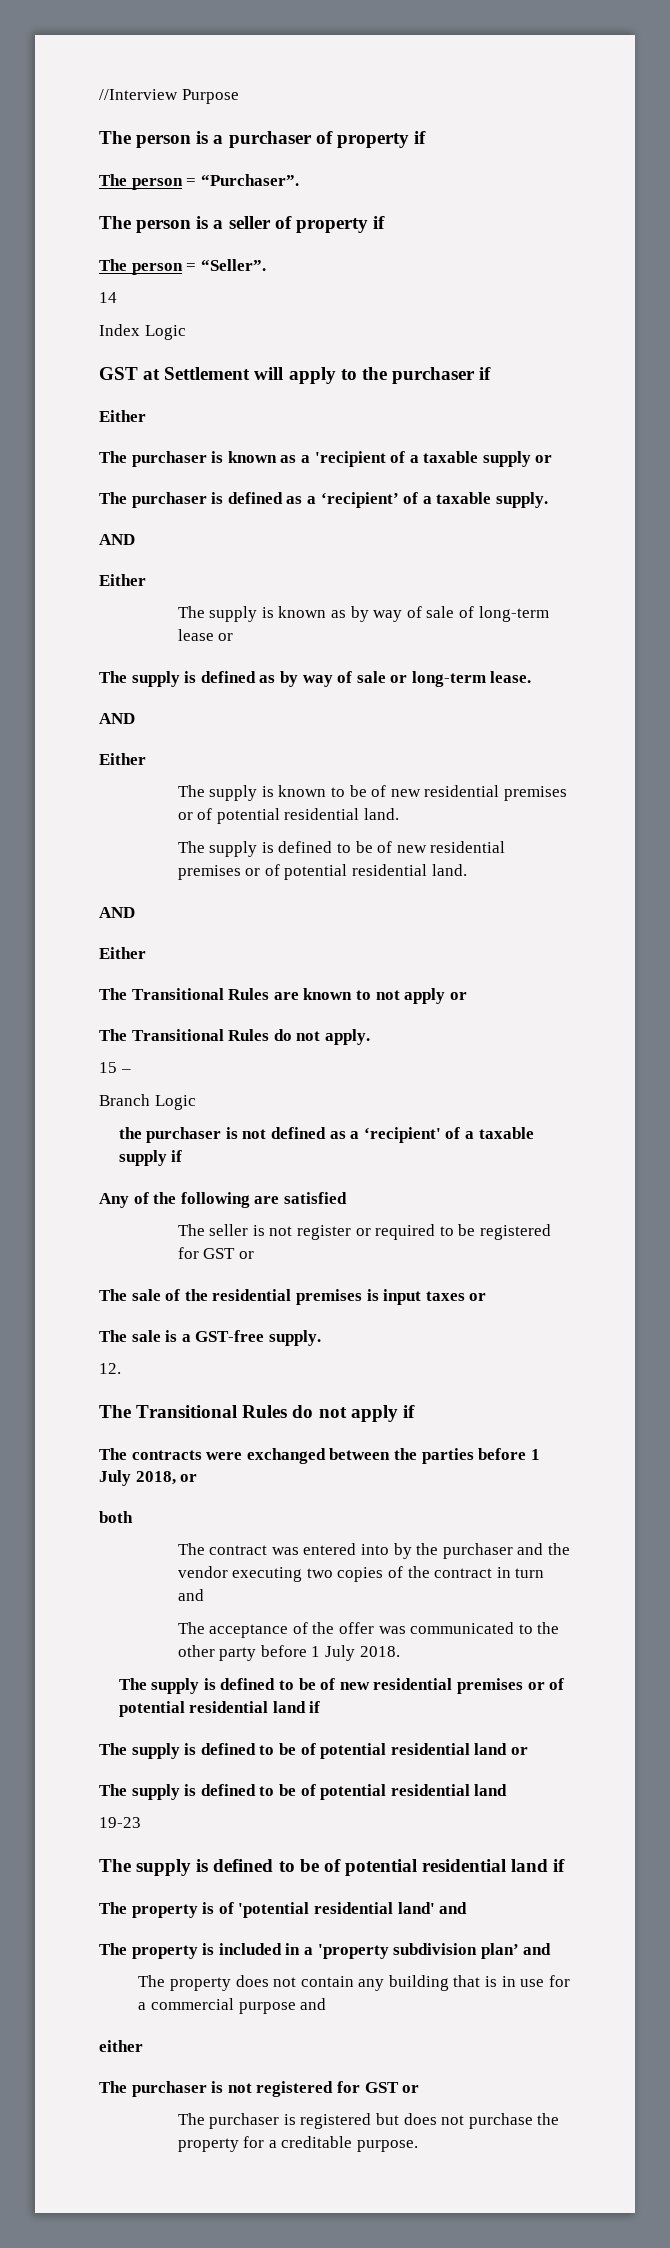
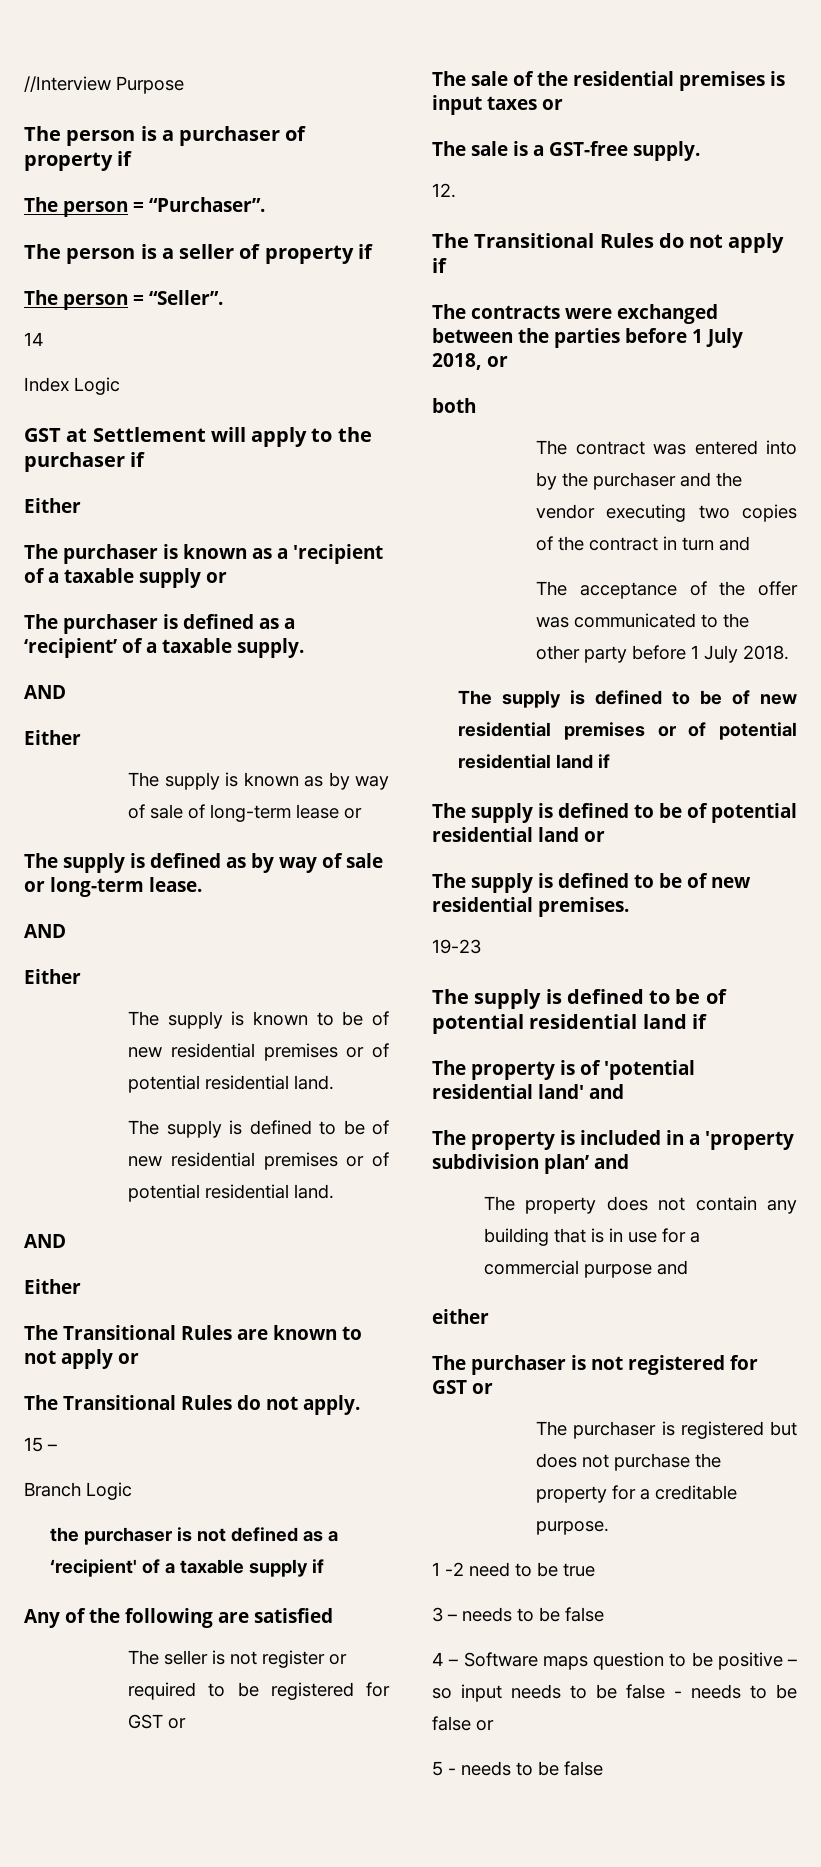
  The supply is defined to be of potential residential land or
- The supply is defined to be of potential residential land
+ The supply is defined to be of new residential premises.
+ 1 -2 need to be true
+ 3 – needs to be false
+ 4 – Software maps question to be positive – so input needs to be false - needs to be false or
+ 5 - needs to be false

